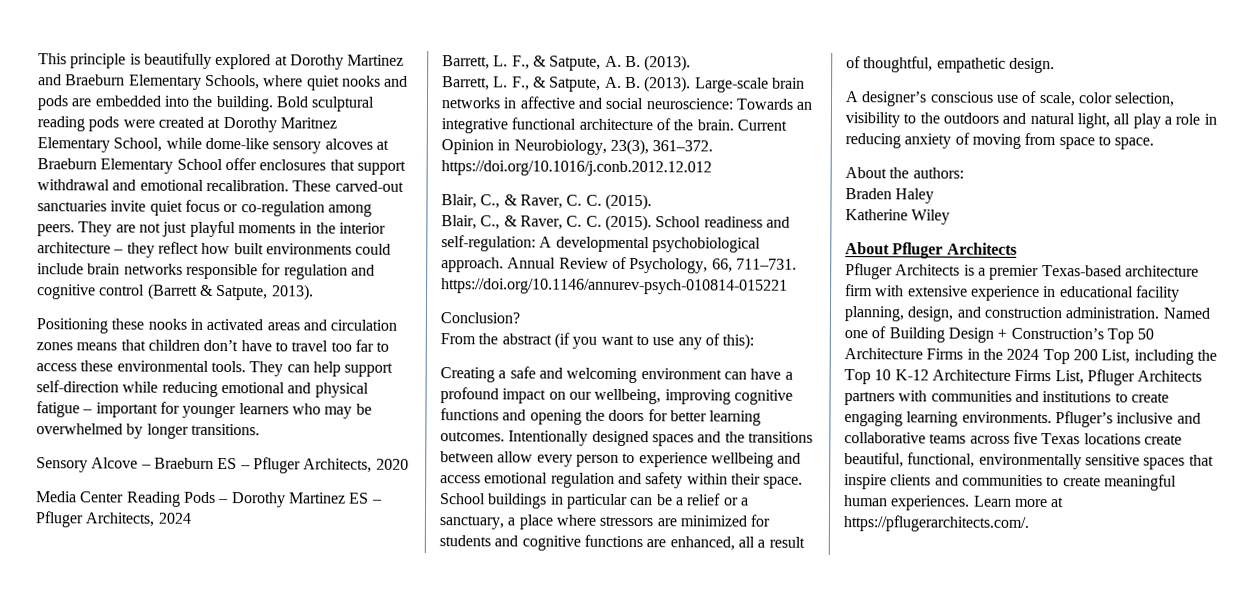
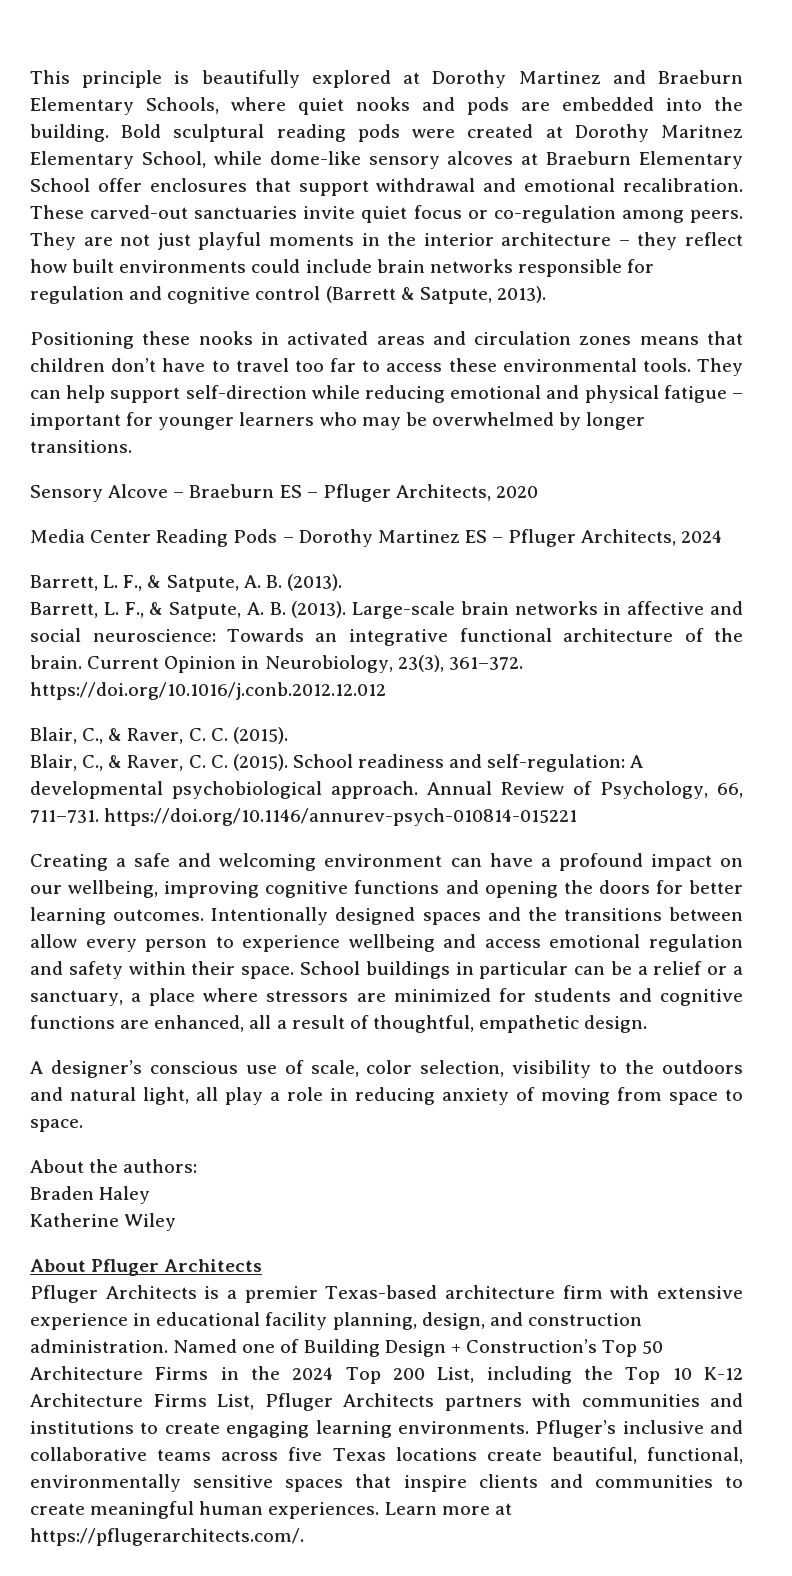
- Conclusion?
- From the abstract (if you want to use any of this):

